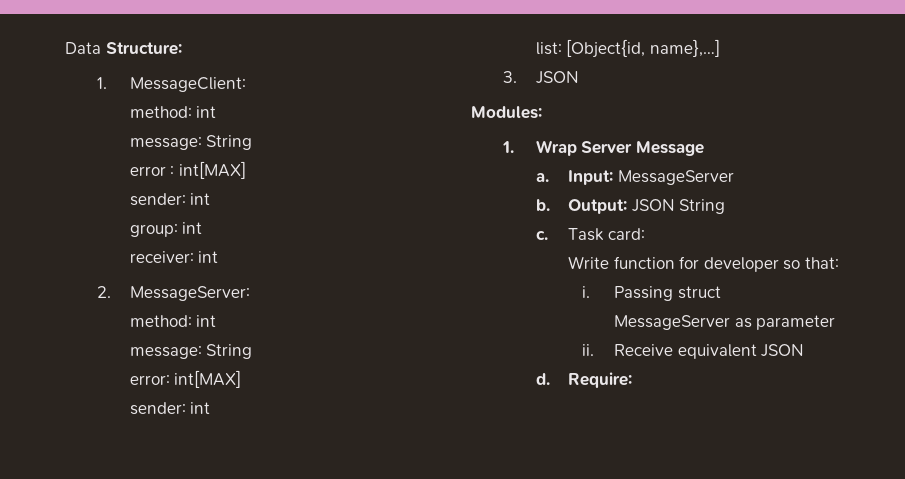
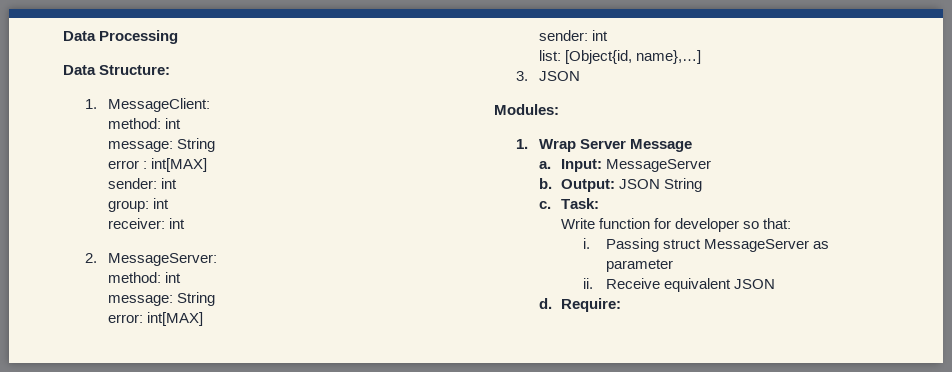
+ Data Processing
- Task card:
+ Task:

